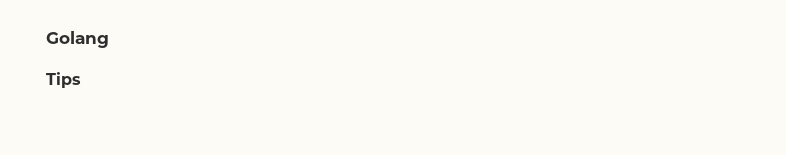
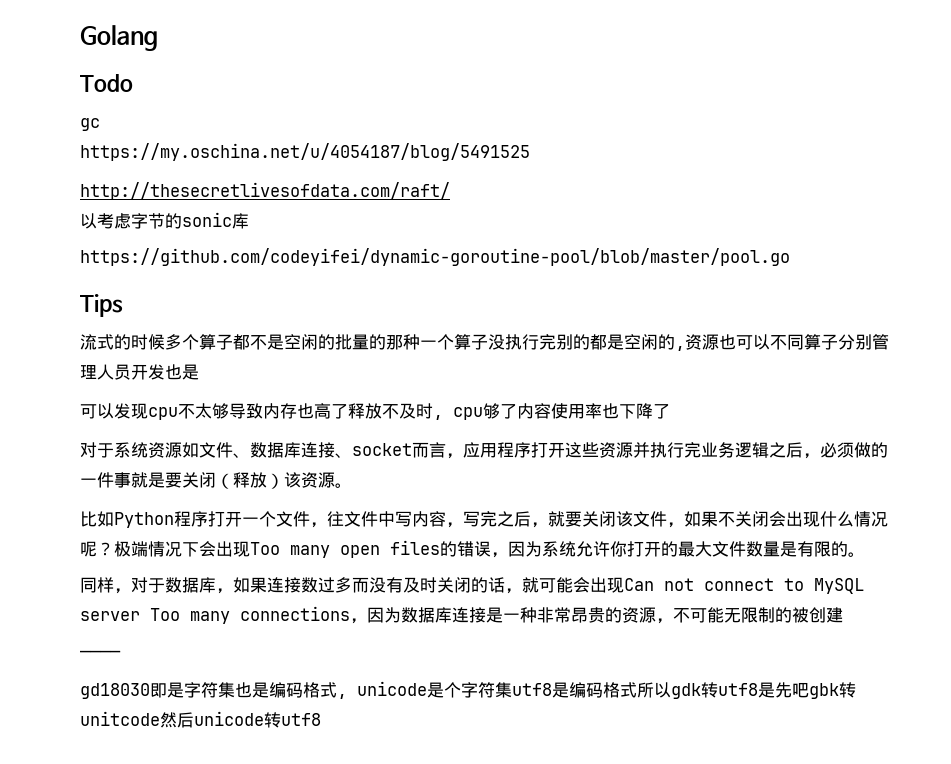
+ Todo
+ gc
+ https://my.oschina.net/u/4054187/blog/5491525
+ http://thesecretlivesofdata.com/raft/
+ 以考虑字节的sonic库
+ https://github.com/codeyifei/dynamic-goroutine-pool/blob/master/pool.go
  Tips
+ 流式的时候多个算子都不是空闲的批量的那种一个算子没执行完别的都是空闲的,资源也可以不同算子分别管理人员开发也是
+ 可以发现cpu不太够导致内存也高了释放不及时, cpu够了内容使用率也下降了
+ 对于系统资源如文件、数据库连接、socket而言，应用程序打开这些资源并执行完业务逻辑之后，必须做的一件事就是要关闭（释放）该资源。
+ 比如Python程序打开一个文件，往文件中写内容，写完之后，就要关闭该文件，如果不关闭会出现什么情况呢？极端情况下会出现Too many open files的错误，因为系统允许你打开的最大文件数量是有限的。
+ 同样，对于数据库，如果连接数过多而没有及时关闭的话，就可能会出现Can not connect to MySQL server Too many connections，因为数据库连接是一种非常昂贵的资源，不可能无限制的被创建
+ ————
+ gd18030即是字符集也是编码格式, unicode是个字符集utf8是编码格式所以gdk转utf8是先吧gbk转unitcode然后unicode转utf8

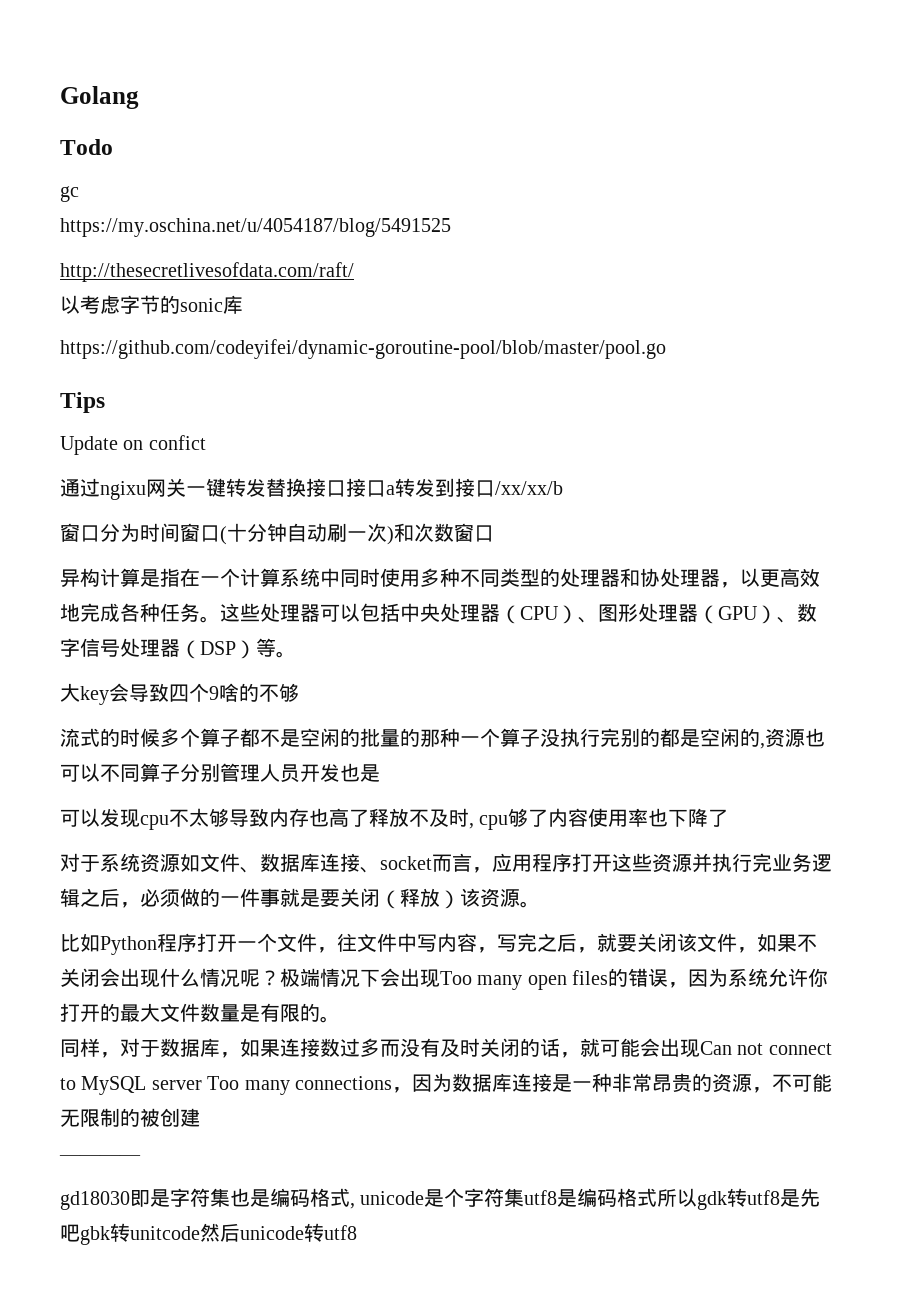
+ Update on confict
+ 通过ngixu网关一键转发替换接口接口a转发到接口/xx/xx/b
+ 窗口分为时间窗口(十分钟自动刷一次)和次数窗口
+ 异构计算是指在一个计算系统中同时使用多种不同类型的处理器和协处理器，以更高效地完成各种任务。这些处理器可以包括中央处理器（CPU）、图形处理器（GPU）、数字信号处理器（DSP）等。
+ 大key会导致四个9啥的不够

